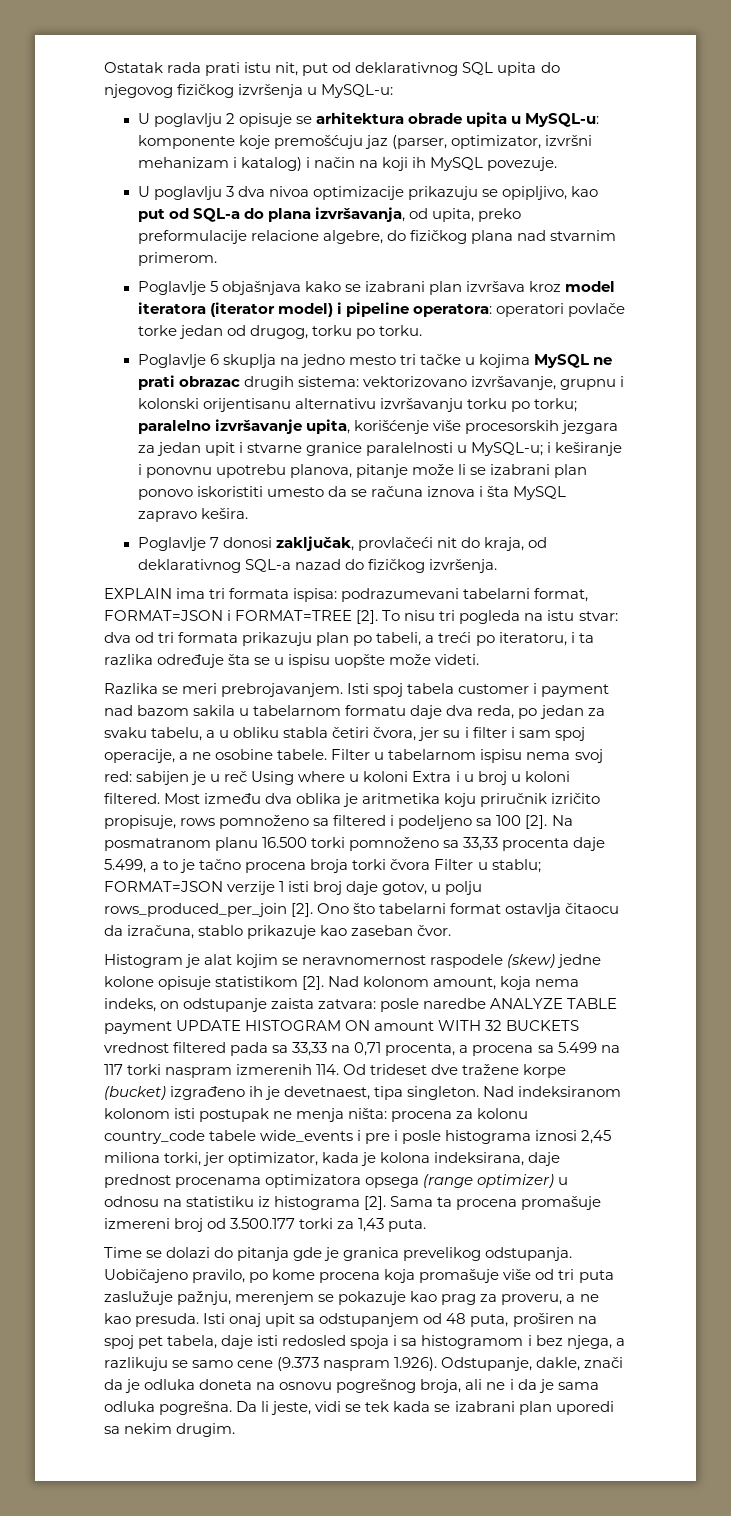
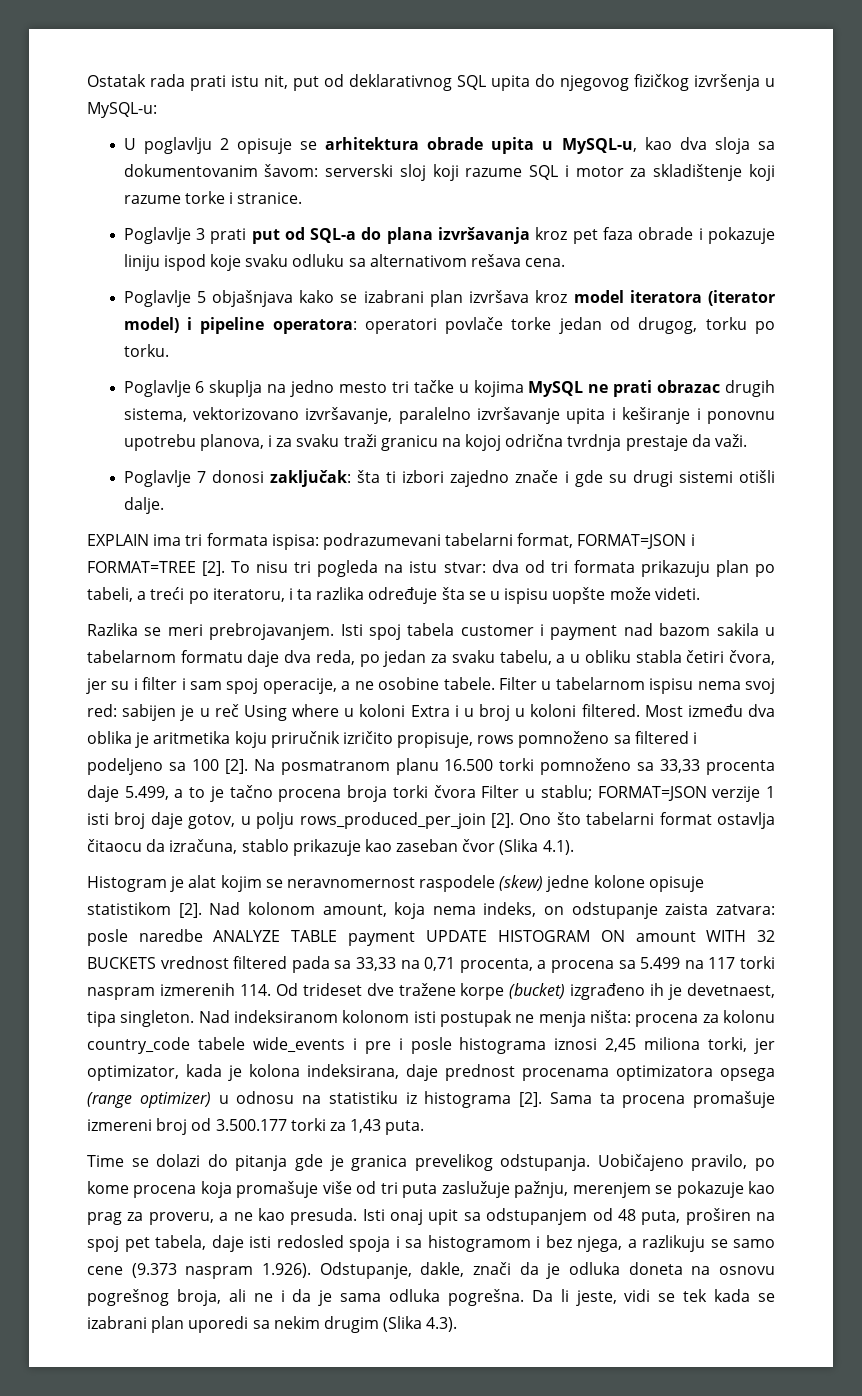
- U poglavlju 2 opisuje se arhitektura obrade upita u MySQL-u: komponente koje premošćuju jaz (parser, optimizator, izvršni mehanizam i katalog) i način na koji ih MySQL povezuje.
- U poglavlju 3 dva nivoa optimizacije prikazuju se opipljivo, kao put od SQL-a do plana izvršavanja, od upita, preko preformulacije relacione algebre, do fizičkog plana nad stvarnim primerom.
+ U poglavlju 2 opisuje se arhitektura obrade upita u MySQL-u, kao dva sloja sa dokumentovanim šavom: serverski sloj koji razume SQL i motor za skladištenje koji razume torke i stranice.
+ Poglavlje 3 prati put od SQL-a do plana izvršavanja kroz pet faza obrade i pokazuje liniju ispod koje svaku odluku sa alternativom rešava cena.
- Poglavlje 6 skuplja na jedno mesto tri tačke u kojima MySQL ne prati obrazac drugih sistema: vektorizovano izvršavanje, grupnu i kolonski orijentisanu alternativu izvršavanju torku po torku; paralelno izvršavanje upita, korišćenje više procesorskih jezgara za jedan upit i stvarne granice paralelnosti u MySQL-u; i keširanje i ponovnu upotrebu planova, pitanje može li se izabrani plan ponovo iskoristiti umesto da se računa iznova i šta MySQL zapravo kešira.
- Poglavlje 7 donosi zaključak, provlačeći nit do kraja, od deklarativnog SQL-a nazad do fizičkog izvršenja.
+ Poglavlje 6 skuplja na jedno mesto tri tačke u kojima MySQL ne prati obrazac drugih sistema, vektorizovano izvršavanje, paralelno izvršavanje upita i keširanje i ponovnu upotrebu planova, i za svaku traži granicu na kojoj odrična tvrdnja prestaje da važi.
+ Poglavlje 7 donosi zaključak: šta ti izbori zajedno znače i gde su drugi sistemi otišli dalje.
- Ono što tabelarni format ostavlja čitaocu da izračuna, stablo prikazuje kao zaseban čvor.
+ Ono što tabelarni format ostavlja čitaocu da izračuna, stablo prikazuje kao zaseban čvor (Slika 4.1).
- Da li jeste, vidi se tek kada se izabrani plan uporedi sa nekim drugim.
+ Da li jeste, vidi se tek kada se izabrani plan uporedi sa nekim drugim (Slika 4.3).

